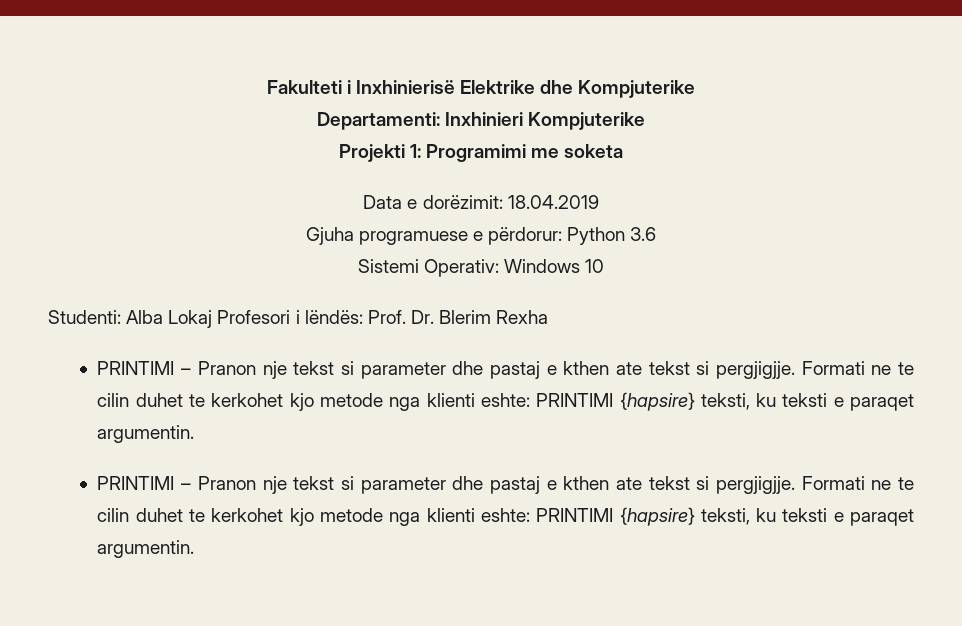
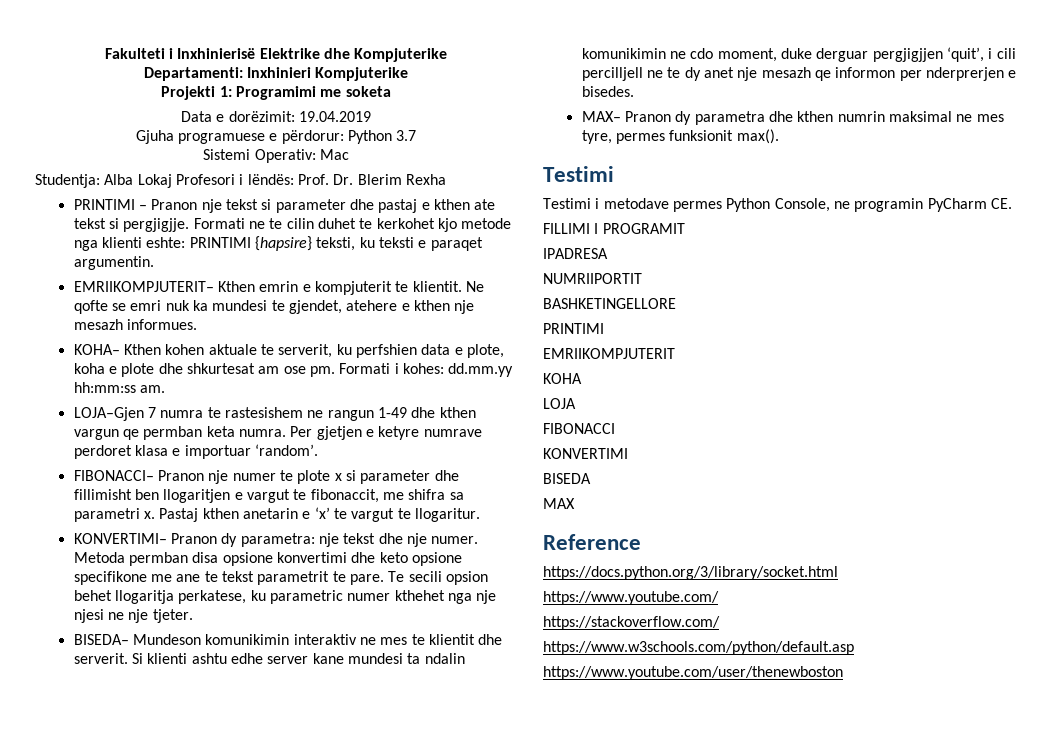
- Data e dorëzimit: 18.04.2019
+ Data e dorëzimit: 19.04.2019
- Gjuha programuese e përdorur: Python 3.6
+ Gjuha programuese e përdorur: Python 3.7
- Sistemi Operativ: Windows 10
- Studenti: Alba Lokaj Profesori i lëndës: Prof. Dr. Blerim Rexha
+ Sistemi Operativ: Mac
+ Studentja: Alba Lokaj Profesori i lëndës: Prof. Dr. Blerim Rexha
  PRINTIMI – Pranon nje tekst si parameter dhe pastaj e kthen ate tekst si pergjigjje. Formati ne te cilin duhet te kerkohet kjo metode nga klienti eshte: PRINTIMI {hapsire} teksti, ku teksti e paraqet argumentin.
- PRINTIMI – Pranon nje tekst si parameter dhe pastaj e kthen ate tekst si pergjigjje. Formati ne te cilin duhet te kerkohet kjo metode nga klienti eshte: PRINTIMI {hapsire} teksti, ku teksti e paraqet argumentin.
+ EMRIIKOMPJUTERIT– Kthen emrin e kompjuterit te klientit. Ne qofte se emri nuk ka mundesi te gjendet, atehere e kthen nje mesazh informues.
+ KOHA– Kthen kohen aktuale te serverit, ku perfshien data e plote, koha e plote dhe shkurtesat am ose pm. Formati i kohes: dd.mm.yy hh:mm:ss am.
+ LOJA–Gjen 7 numra te rastesishem ne rangun 1-49 dhe kthen vargun qe permban keta numra. Per gjetjen e ketyre numrave perdoret klasa e importuar ‘random’.
+ FIBONACCI– Pranon nje numer te plote x si parameter dhe fillimisht ben llogaritjen e vargut te fibonaccit, me shifra sa parametri x. Pastaj kthen anetarin e ‘x’ te vargut te llogaritur.
+ KONVERTIMI– Pranon dy parametra: nje tekst dhe nje numer. Metoda permban disa opsione konvertimi dhe keto opsione specifikone me ane te tekst parametrit te pare. Te secili opsion behet llogaritja perkatese, ku parametric numer kthehet nga nje njesi ne nje tjeter.
+ BISEDA– Mundeson komunikimin interaktiv ne mes te klientit dhe serverit. Si klienti ashtu edhe server kane mundesi ta ndalin komunikimin ne cdo moment, duke derguar pergjigjjen ‘quit’, i cili percilljell ne te dy anet nje mesazh qe informon per nderprerjen e bisedes.
+ MAX– Pranon dy parametra dhe kthen numrin maksimal ne mes tyre, permes funksionit max().
+ Testimi
+ Testimi i metodave permes Python Console, ne programin PyCharm CE.
+ FILLIMI I PROGRAMIT
+ IPADRESA
+ NUMRIIPORTIT
+ BASHKETINGELLORE
+ PRINTIMI
+ EMRIIKOMPJUTERIT
+ KOHA
+ LOJA
+ FIBONACCI
+ KONVERTIMI
+ BISEDA
+ MAX
+ Reference
+ https://docs.python.org/3/library/socket.html
+ https://www.youtube.com/
+ https://stackoverflow.com/
+ https://www.w3schools.com/python/default.asp
+ https://www.youtube.com/user/thenewboston

